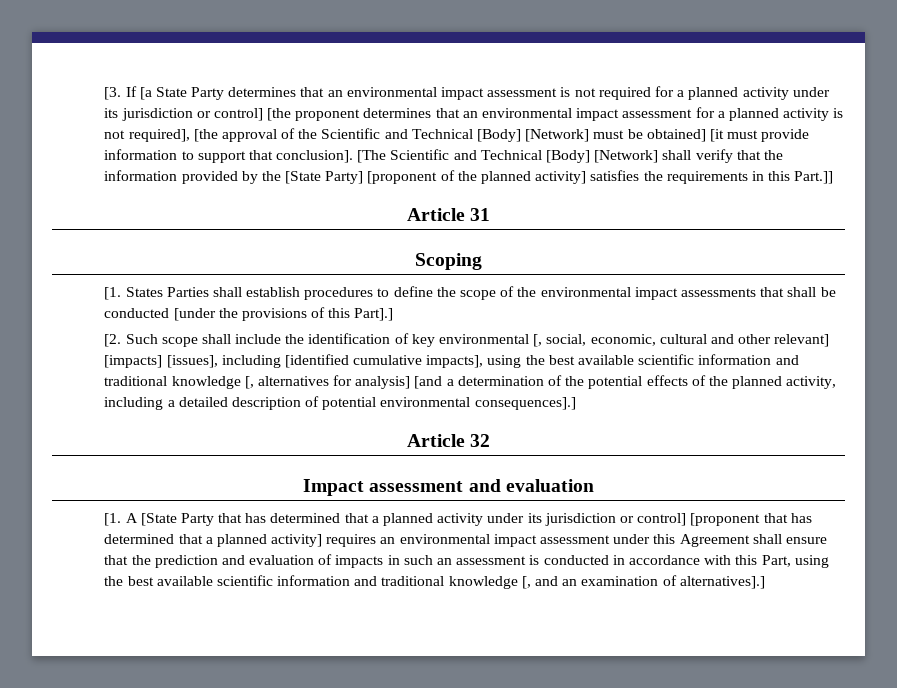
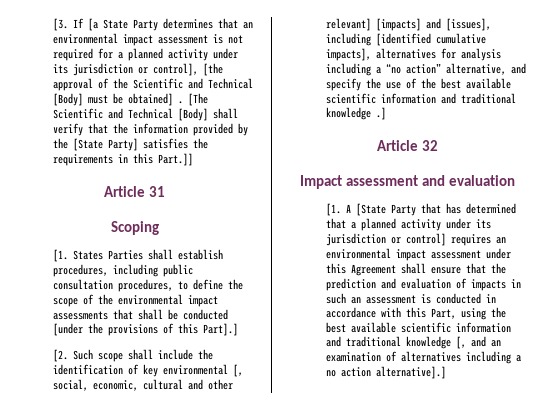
- [3. If [a State Party determines that an environmental impact assessment is not required for a planned activity under its jurisdiction or control] [the proponent determines that an environmental impact assessment for a planned activity is not required], [the approval of the Scientific and Technical [Body] [Network] must be obtained] [it must provide information to support that conclusion].
+ [3. If [a State Party determines that an environmental impact assessment is not required for a planned activity under its jurisdiction or control], [the approval of the Scientific and Technical [Body] must be obtained] .
- [The Scientific and Technical [Body] [Network] shall verify that the information provided by the [State Party] [proponent of the planned activity] satisfies the requirements in this Part.]]
+ [The Scientific and Technical [Body] shall verify that the information provided by the [State Party] satisfies the requirements in this Part.]]
- [1. States Parties shall establish procedures to define the scope of the environmental impact assessments that shall be conducted [under the provisions of this Part].]
+ [1. States Parties shall establish procedures, including public consultation procedures, to define the scope of the environmental impact assessments that shall be conducted [under the provisions of this Part].]
- [2. Such scope shall include the identification of key environmental [, social, economic, cultural and other relevant] [impacts] [issues], including [identified cumulative impacts], using the best available scientific information and traditional knowledge [, alternatives for analysis] [and a determination of the potential effects of the planned activity, including a detailed description of potential environmental consequences].]
+ [2. Such scope shall include the identification of key environmental [, social, economic, cultural and other relevant] [impacts] and [issues], including [identified cumulative impacts], alternatives for analysis including a “no action” alternative, and specify the use of the best available scientific information and traditional knowledge .]
- [1. A [State Party that has determined that a planned activity under its jurisdiction or control] [proponent that has determined that a planned activity] requires an environmental impact assessment under this Agreement shall ensure that the prediction and evaluation of impacts in such an assessment is conducted in accordance with this Part, using the best available scientific information and traditional knowledge [, and an examination of alternatives].]
+ [1. A [State Party that has determined that a planned activity under its jurisdiction or control] requires an environmental impact assessment under this Agreement shall ensure that the prediction and evaluation of impacts in such an assessment is conducted in accordance with this Part, using the best available scientific information and traditional knowledge [, and an examination of alternatives including a no action alternative].]

